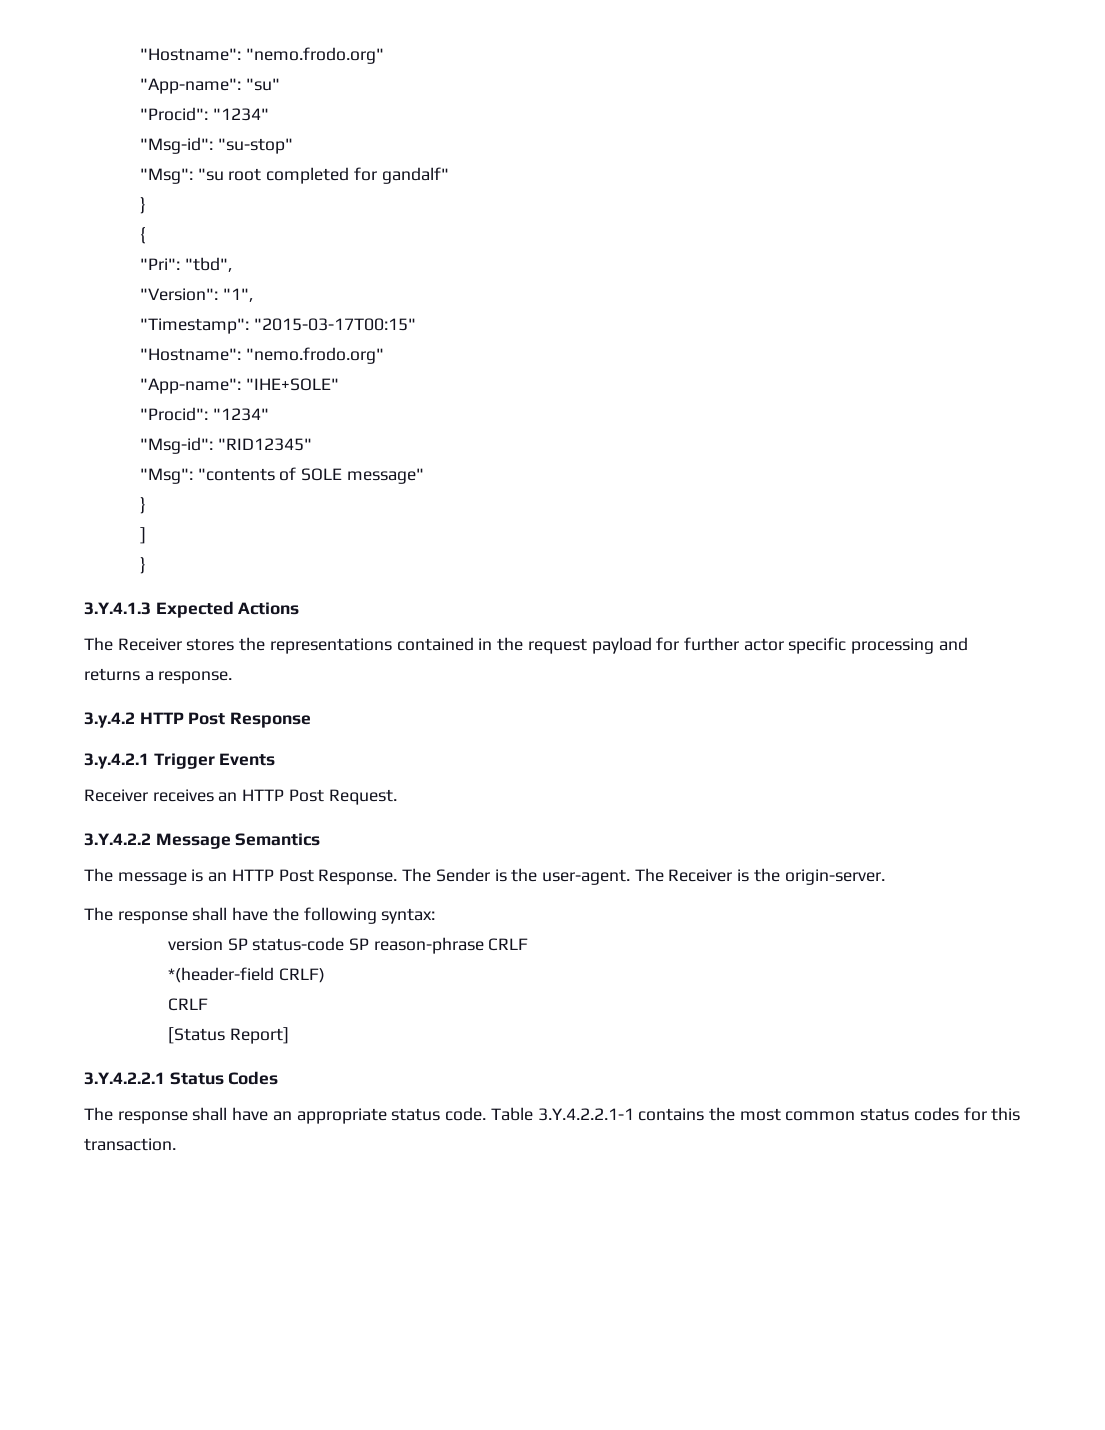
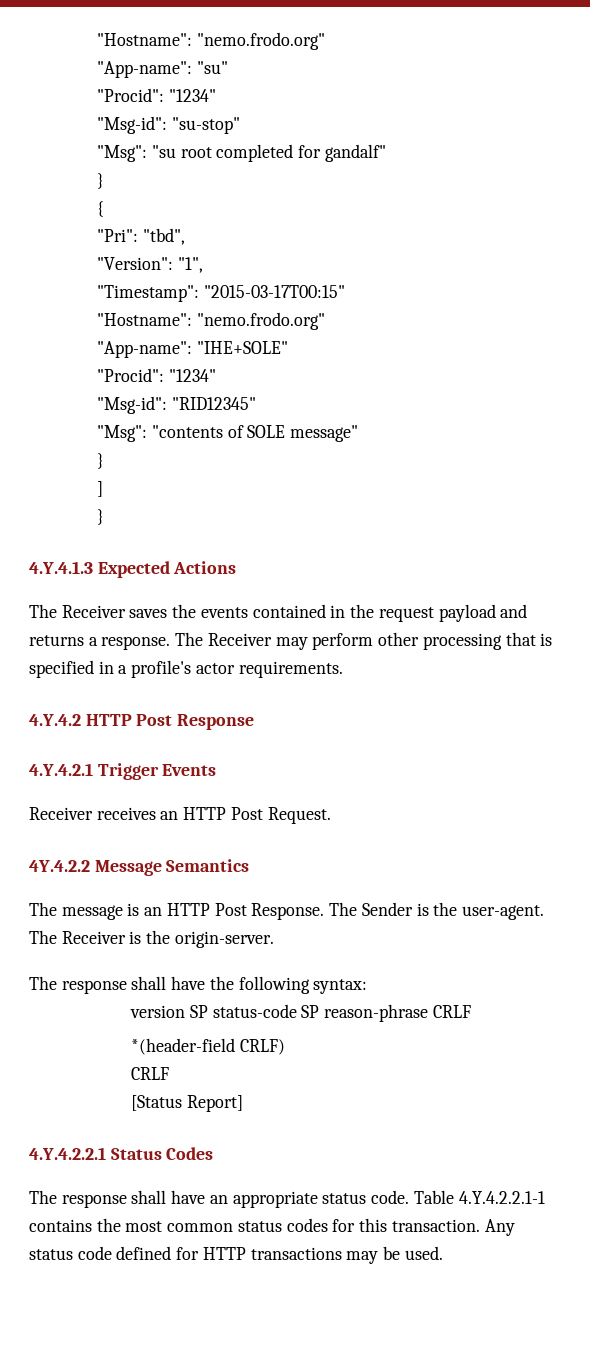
- 3.Y.4.1.3 Expected Actions
+ 4.Y.4.1.3 Expected Actions
- The Receiver stores the representations contained in the request payload for further actor specific processing and returns a response.
- 3.y.4.2 HTTP Post Response
+ The Receiver saves the events contained in the request payload and returns a response. The Receiver may perform other processing that is specified in a profile's actor requirements.
+ 4.Y.4.2 HTTP Post Response
- 3.y.4.2.1 Trigger Events
+ 4.Y.4.2.1 Trigger Events
- 3.Y.4.2.2 Message Semantics
+ 4Y.4.2.2 Message Semantics
- 3.Y.4.2.2.1 Status Codes
+ 4.Y.4.2.2.1 Status Codes
- Table 3.Y.4.2.2.1-1 contains the most common status codes for this transaction.
+ Table 4.Y.4.2.2.1-1 contains the most common status codes for this transaction.
+ Any status code defined for HTTP transactions may be used.

